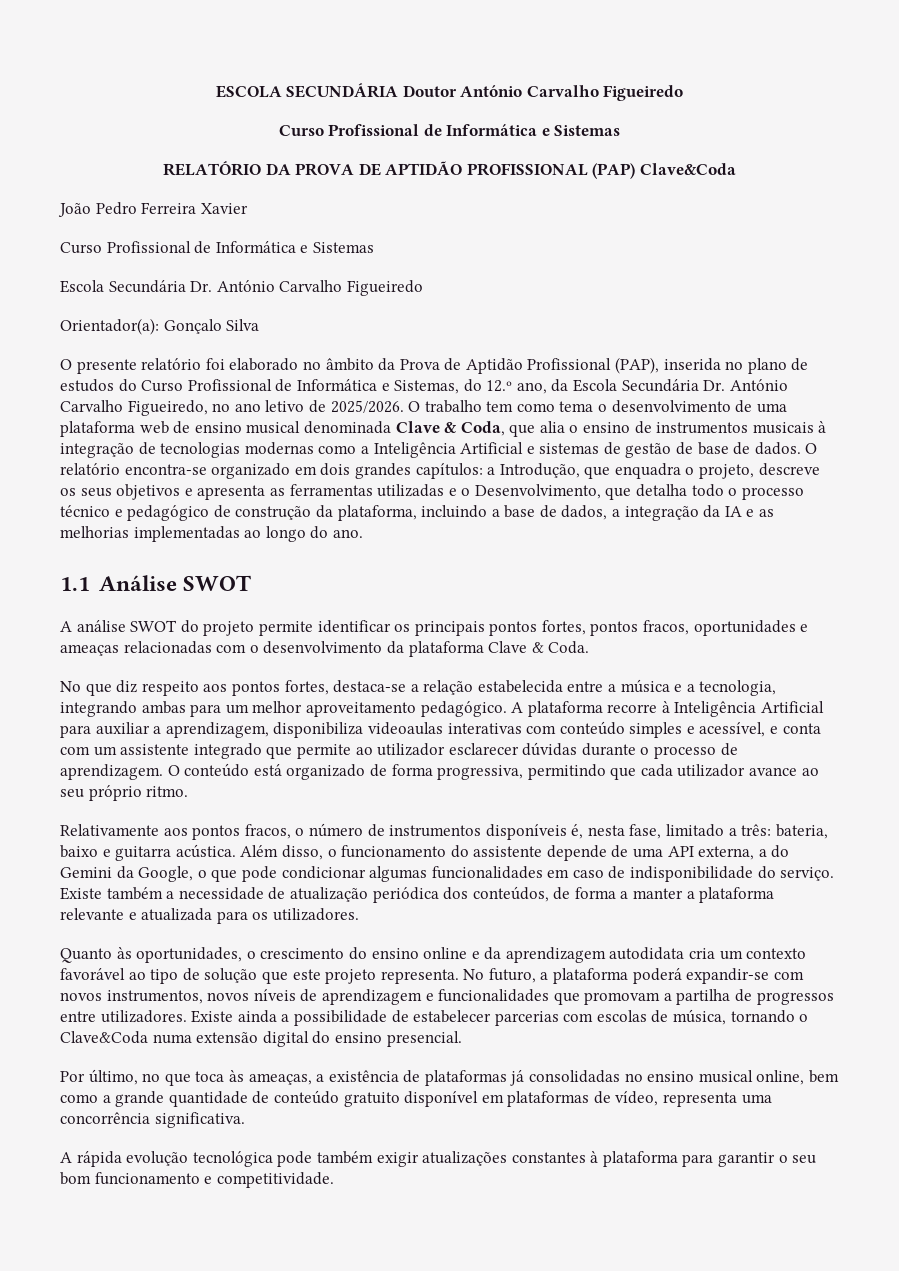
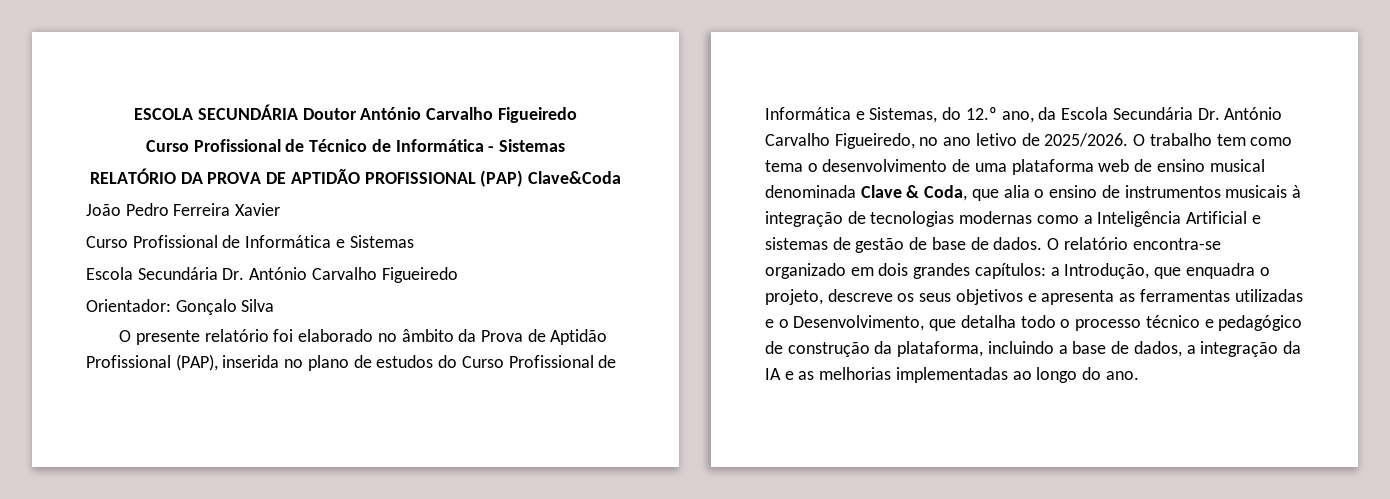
  ESCOLA SECUNDÁRIA Doutor António Carvalho Figueiredo
- Curso Profissional de Informática e Sistemas
+ Curso Profissional de Técnico de Informática - Sistemas
- Orientador(a): Gonçalo Silva
+ Orientador: Gonçalo Silva
- 1.1 Análise SWOT
- A análise SWOT do projeto permite identificar os principais pontos fortes, pontos fracos, oportunidades e ameaças relacionadas com o desenvolvimento da plataforma Clave & Coda.
- No que diz respeito aos pontos fortes, destaca-se a relação estabelecida entre a música e a tecnologia, integrando ambas para um melhor aproveitamento pedagógico. A plataforma recorre à Inteligência Artificial para auxiliar a aprendizagem, disponibiliza videoaulas interativas com conteúdo simples e acessível, e conta com um assistente integrado que permite ao utilizador esclarecer dúvidas durante o processo de aprendizagem. O conteúdo está organizado de forma progressiva, permitindo que cada utilizador avance ao seu próprio ritmo.
- Relativamente aos pontos fracos, o número de instrumentos disponíveis é, nesta fase, limitado a três: bateria, baixo e guitarra acústica. Além disso, o funcionamento do assistente depende de uma API externa, a do Gemini da Google, o que pode condicionar algumas funcionalidades em caso de indisponibilidade do serviço. Existe também a necessidade de atualização periódica dos conteúdos, de forma a manter a plataforma relevante e atualizada para os utilizadores.
- Quanto às oportunidades, o crescimento do ensino online e da aprendizagem autodidata cria um contexto favorável ao tipo de solução que este projeto representa. No futuro, a plataforma poderá expandir-se com novos instrumentos, novos níveis de aprendizagem e funcionalidades que promovam a partilha de progressos entre utilizadores. Existe ainda a possibilidade de estabelecer parcerias com escolas de música, tornando o Clave&Coda numa extensão digital do ensino presencial.
- Por último, no que toca às ameaças, a existência de plataformas já consolidadas no ensino musical online, bem como a grande quantidade de conteúdo gratuito disponível em plataformas de vídeo, representa uma concorrência significativa.
- A rápida evolução tecnológica pode também exigir atualizações constantes à plataforma para garantir o seu bom funcionamento e competitividade.

